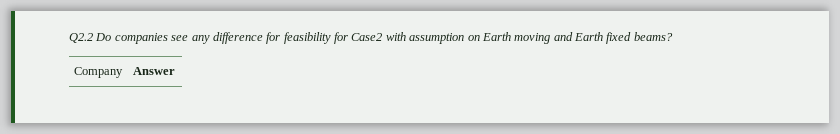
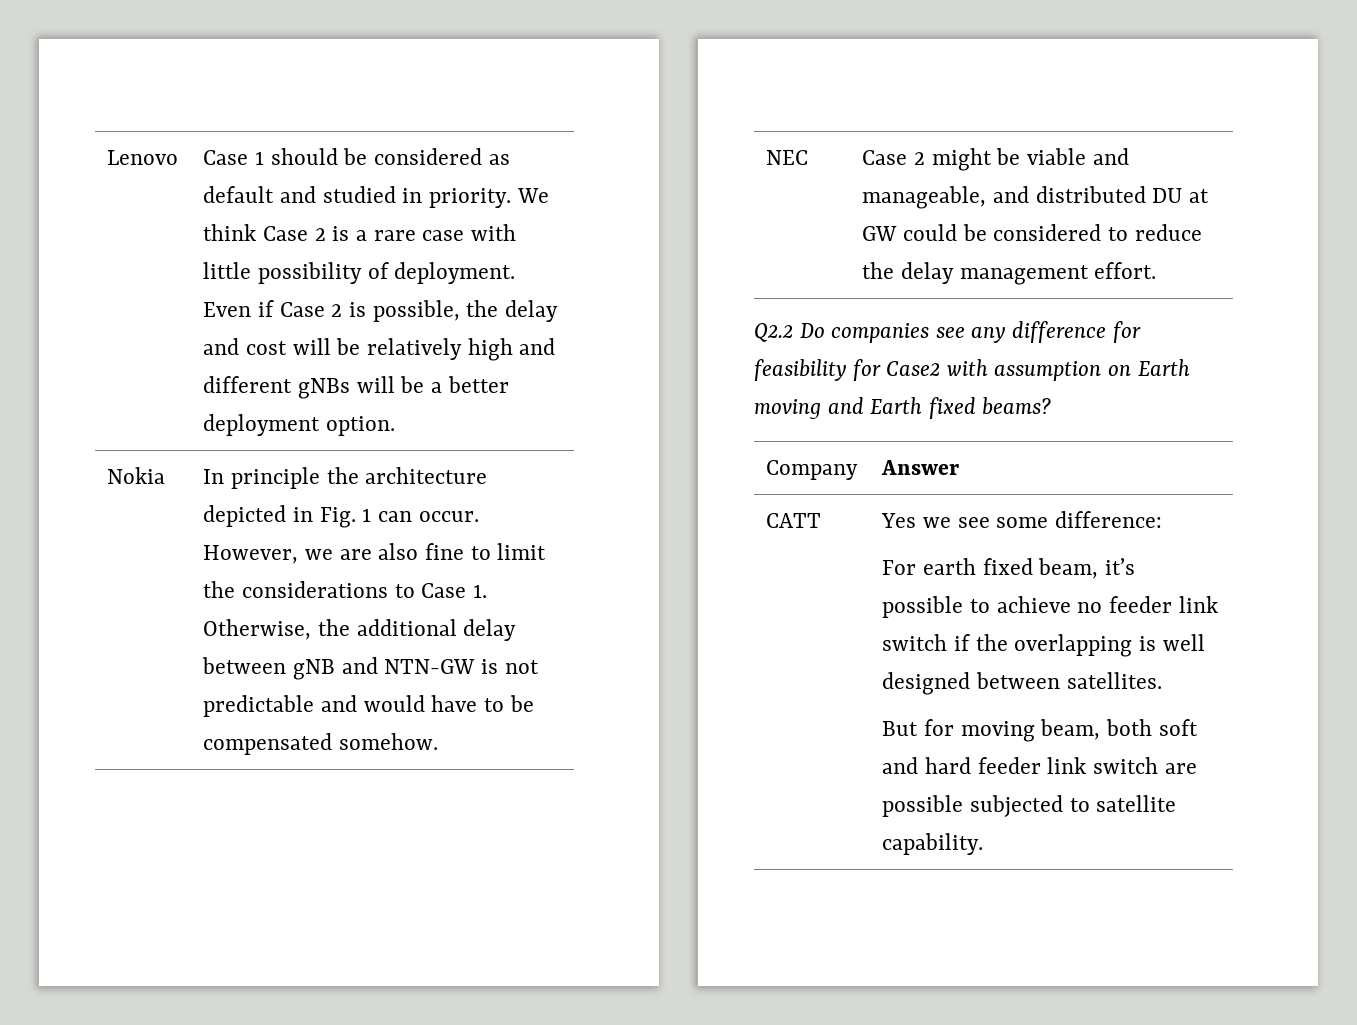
+ Lenovo | Case 1 should be considered as default and studied in priority. We think Case 2 is a rare case with little possibility of deployment. Even if Case 2 is possible, the delay and cost will be relatively high and different gNBs will be a better deployment option.
+ Nokia | In principle the architecture depicted in Fig. 1 can occur. However, we are also fine to limit the considerations to Case 1. Otherwise, the additional delay between gNB and NTN-GW is not predictable and would have to be compensated somehow.
+ NEC | Case 2 might be viable and manageable, and distributed DU at GW could be considered to reduce the delay management effort.
+ CATT | Yes we see some difference:
+ For earth fixed beam, it’s possible to achieve no feeder link switch if the overlapping is well designed between satellites.
+ But for moving beam, both soft and hard feeder link switch are possible subjected to satellite capability.

